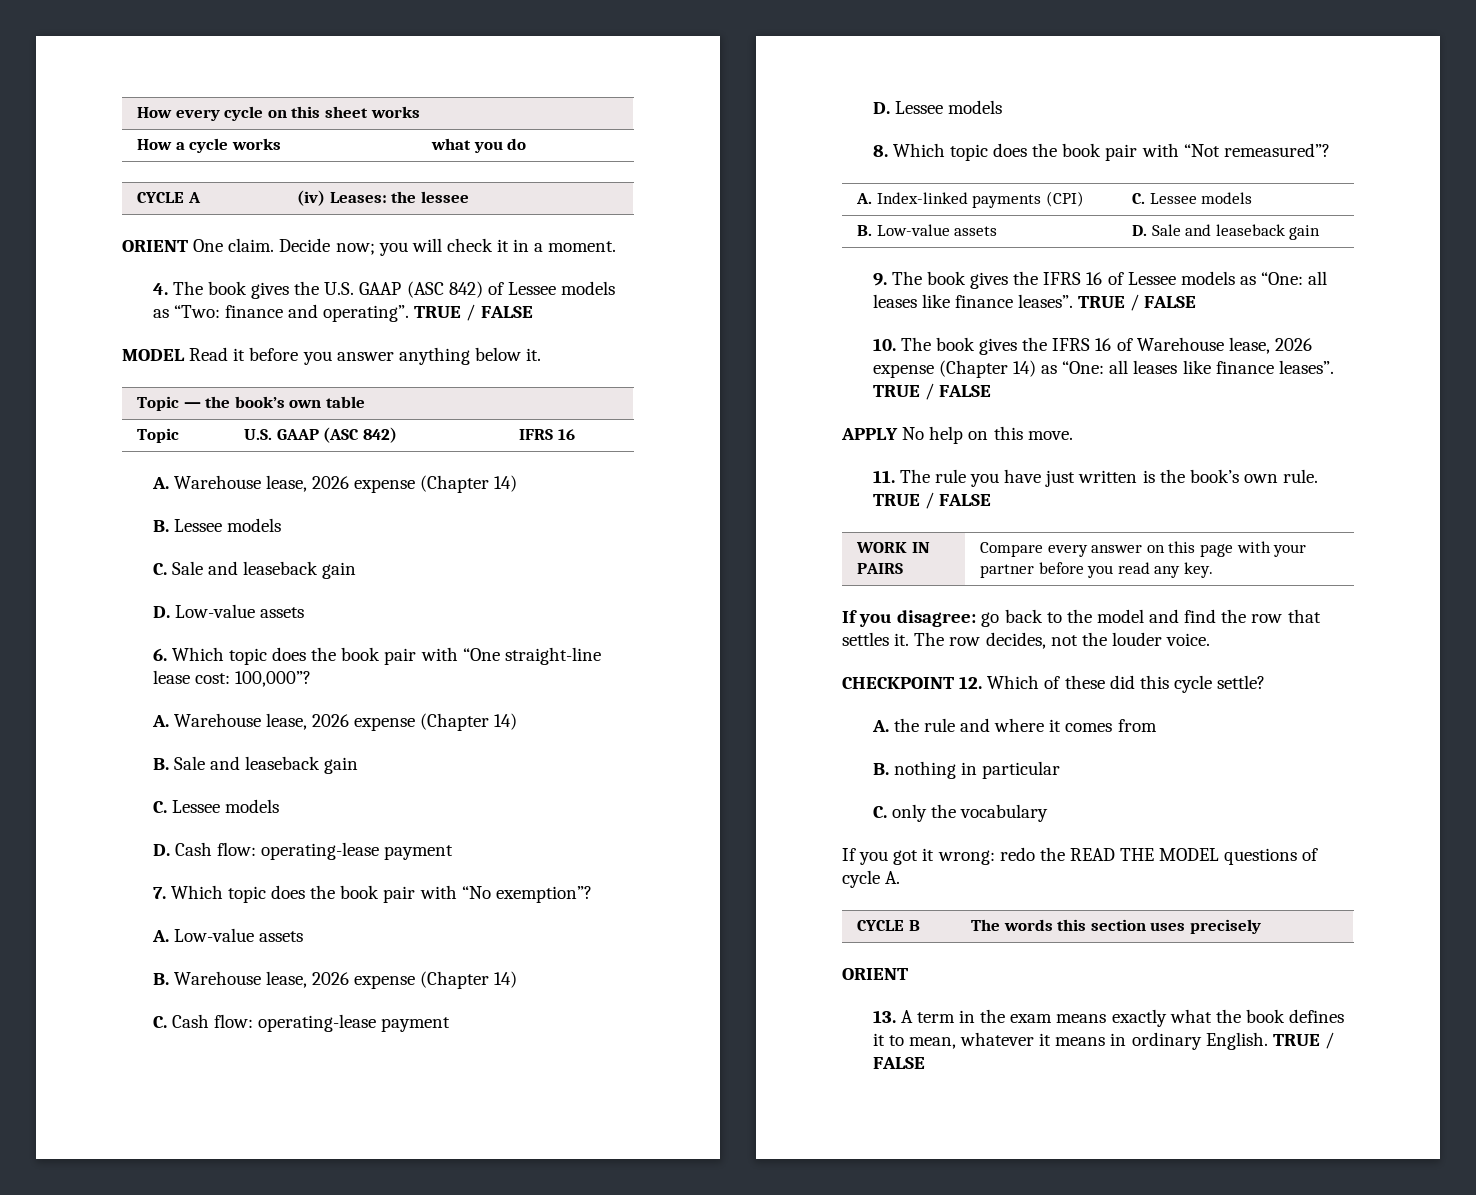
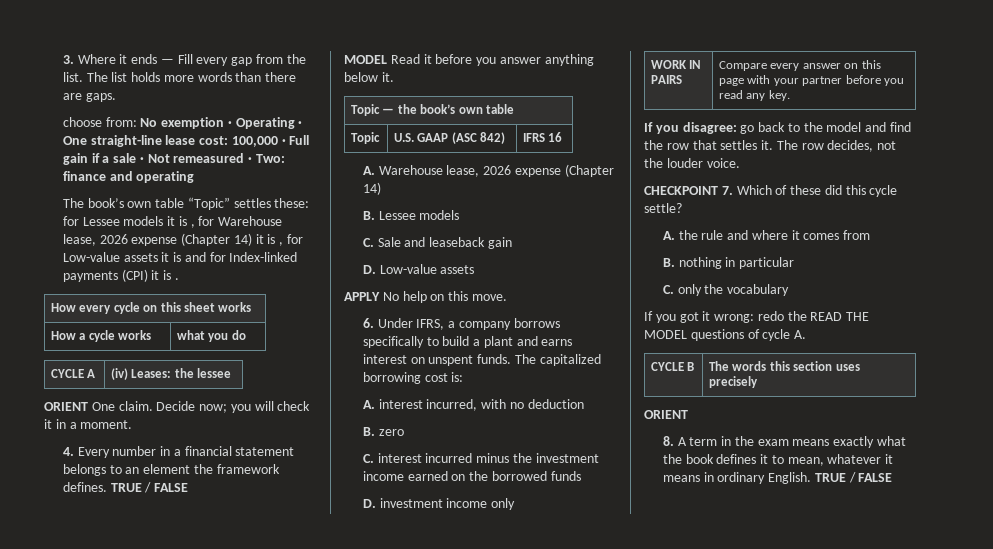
+ 3. Where it ends — Fill every gap from the list. The list holds more words than there are gaps.
+ choose from: No exemption · Operating · One straight-line lease cost: 100,000 · Full gain if a sale · Not remeasured · Two: finance and operating
+ The book’s own table “Topic” settles these: for Lessee models it is , for Warehouse lease, 2026 expense (Chapter 14) it is , for Low-value assets it is and for Index-linked payments (CPI) it is .
- 4. The book gives the U.S. GAAP (ASC 842) of Lessee models as “Two: finance and operating”.
+ 4. Every number in a financial statement belongs to an element the framework defines.
- 6. Which topic does the book pair with “One straight-line lease cost: 100,000”?
- A. Warehouse lease, 2026 expense (Chapter 14)
- B. Sale and leaseback gain
- C. Lessee models
- D. Cash flow: operating-lease payment
- 7. Which topic does the book pair with “No exemption”?
- A. Low-value assets
- B. Warehouse lease, 2026 expense (Chapter 14)
- C. Cash flow: operating-lease payment
- D. Lessee models
- 8. Which topic does the book pair with “Not remeasured”?
- A. Index-linked payments (CPI) | C. Lessee models
- B. Low-value assets | D. Sale and leaseback gain
- 9. The book gives the IFRS 16 of Lessee models as “One: all leases like finance leases”. TRUE / FALSE
- 10. The book gives the IFRS 16 of Warehouse lease, 2026 expense (Chapter 14) as “One: all leases like finance leases”. TRUE / FALSE
- 11. The rule you have just written is the book’s own rule. TRUE / FALSE
+ 6. Under IFRS, a company borrows specifically to build a plant and earns interest on unspent funds. The capitalized borrowing cost is:
+ A. interest incurred, with no deduction
+ B. zero
+ C. interest incurred minus the investment income earned on the borrowed funds
+ D. investment income only
- CHECKPOINT 12. Which of these did this cycle settle?
+ CHECKPOINT 7. Which of these did this cycle settle?
- 13. A term in the exam means exactly what the book defines it to mean, whatever it means in ordinary English.
+ 8. A term in the exam means exactly what the book defines it to mean, whatever it means in ordinary English.

